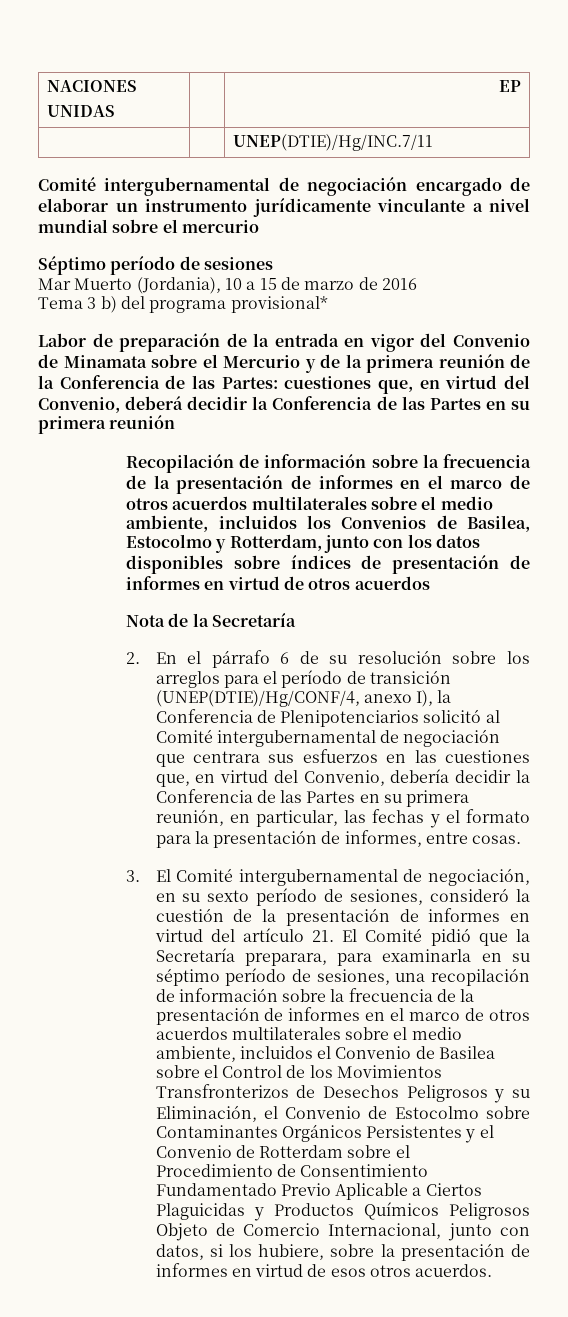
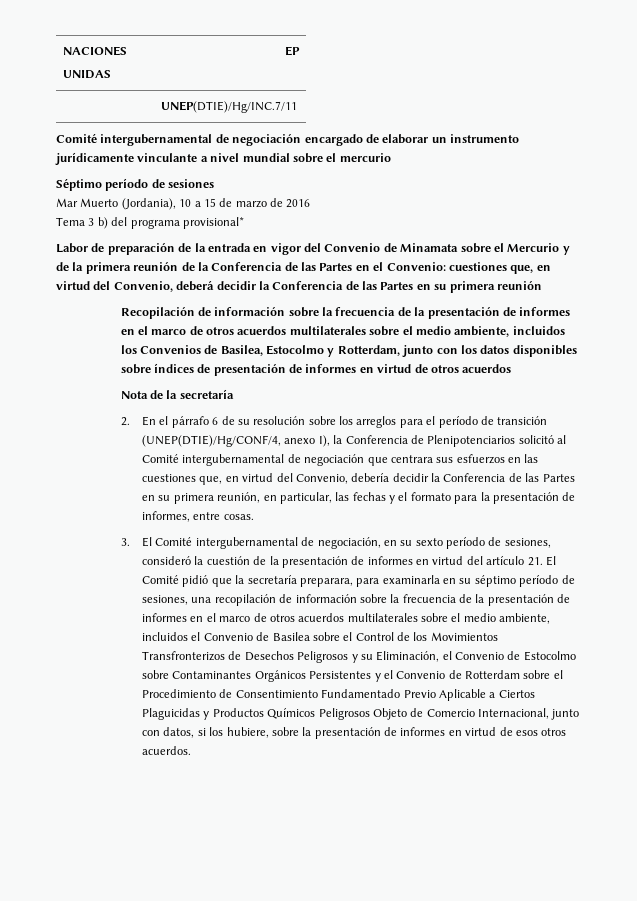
- Labor de preparación de la entrada en vigor del Convenio de Minamata sobre el Mercurio y de la primera reunión de la Conferencia de las Partes: cuestiones que, en virtud del Convenio, deberá decidir la Conferencia de las Partes en su primera reunión
+ Labor de preparación de la entrada en vigor del Convenio de Minamata sobre el Mercurio y de la primera reunión de la Conferencia de las Partes en el Convenio: cuestiones que, en virtud del Convenio, deberá decidir la Conferencia de las Partes en su primera reunión
- Nota de la Secretaría
+ Nota de la secretaría
- 3. El Comité intergubernamental de negociación, en su sexto período de sesiones, consideró la cuestión de la presentación de informes en virtud del artículo 21. El Comité pidió que la Secretaría preparara, para examinarla en su séptimo período de sesiones, una recopilación de información sobre la frecuencia de la presentación de informes en el marco de otros acuerdos multilaterales sobre el medio ambiente, incluidos el Convenio de Basilea sobre el Control de los Movimientos Transfronterizos de Desechos Peligrosos y su Eliminación, el Convenio de Estocolmo sobre Contaminantes Orgánicos Persistentes y el Convenio de Rotterdam sobre el Procedimiento de Consentimiento Fundamentado Previo Aplicable a Ciertos Plaguicidas y Productos Químicos Peligrosos Objeto de Comercio Internacional, junto con datos, si los hubiere, sobre la presentación de informes en virtud de esos otros acuerdos.
+ 3. El Comité intergubernamental de negociación, en su sexto período de sesiones, consideró la cuestión de la presentación de informes en virtud del artículo 21. El Comité pidió que la secretaría preparara, para examinarla en su séptimo período de sesiones, una recopilación de información sobre la frecuencia de la presentación de informes en el marco de otros acuerdos multilaterales sobre el medio ambiente, incluidos el Convenio de Basilea sobre el Control de los Movimientos Transfronterizos de Desechos Peligrosos y su Eliminación, el Convenio de Estocolmo sobre Contaminantes Orgánicos Persistentes y el Convenio de Rotterdam sobre el Procedimiento de Consentimiento Fundamentado Previo Aplicable a Ciertos Plaguicidas y Productos Químicos Peligrosos Objeto de Comercio Internacional, junto con datos, si los hubiere, sobre la presentación de informes en virtud de esos otros acuerdos.

